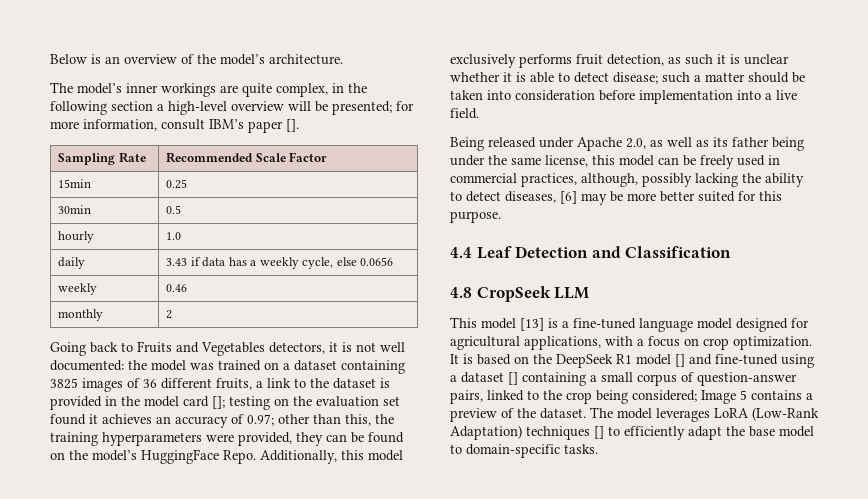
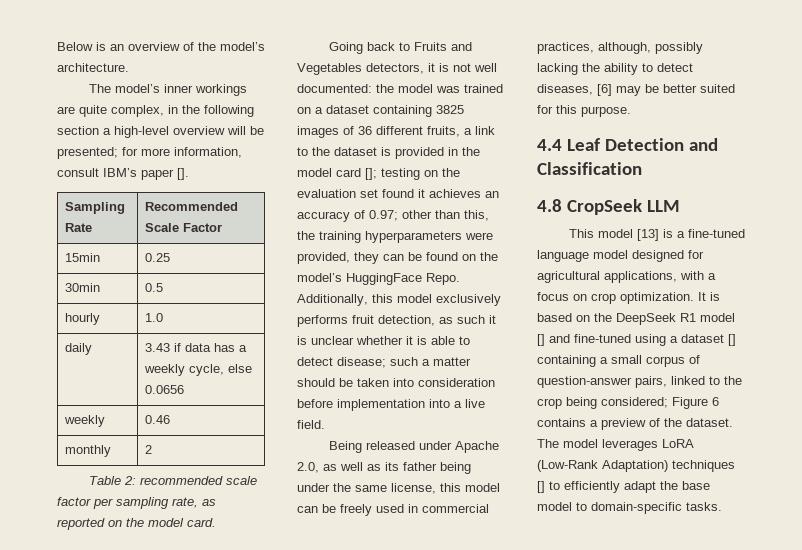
+ Table 2: recommended scale factor per sampling rate, as reported on the model card.
- Being released under Apache 2.0, as well as its father being under the same license, this model can be freely used in commercial practices, although, possibly lacking the ability to detect diseases, [6] may be more better suited for this purpose.
+ Being released under Apache 2.0, as well as its father being under the same license, this model can be freely used in commercial practices, although, possibly lacking the ability to detect diseases, [6] may be better suited for this purpose.
- It is based on the DeepSeek R1 model [] and fine-tuned using a dataset [] containing a small corpus of question-answer pairs, linked to the crop being considered; Image 5 contains a preview of the dataset.
+ It is based on the DeepSeek R1 model [] and fine-tuned using a dataset [] containing a small corpus of question-answer pairs, linked to the crop being considered; Figure 6 contains a preview of the dataset.

